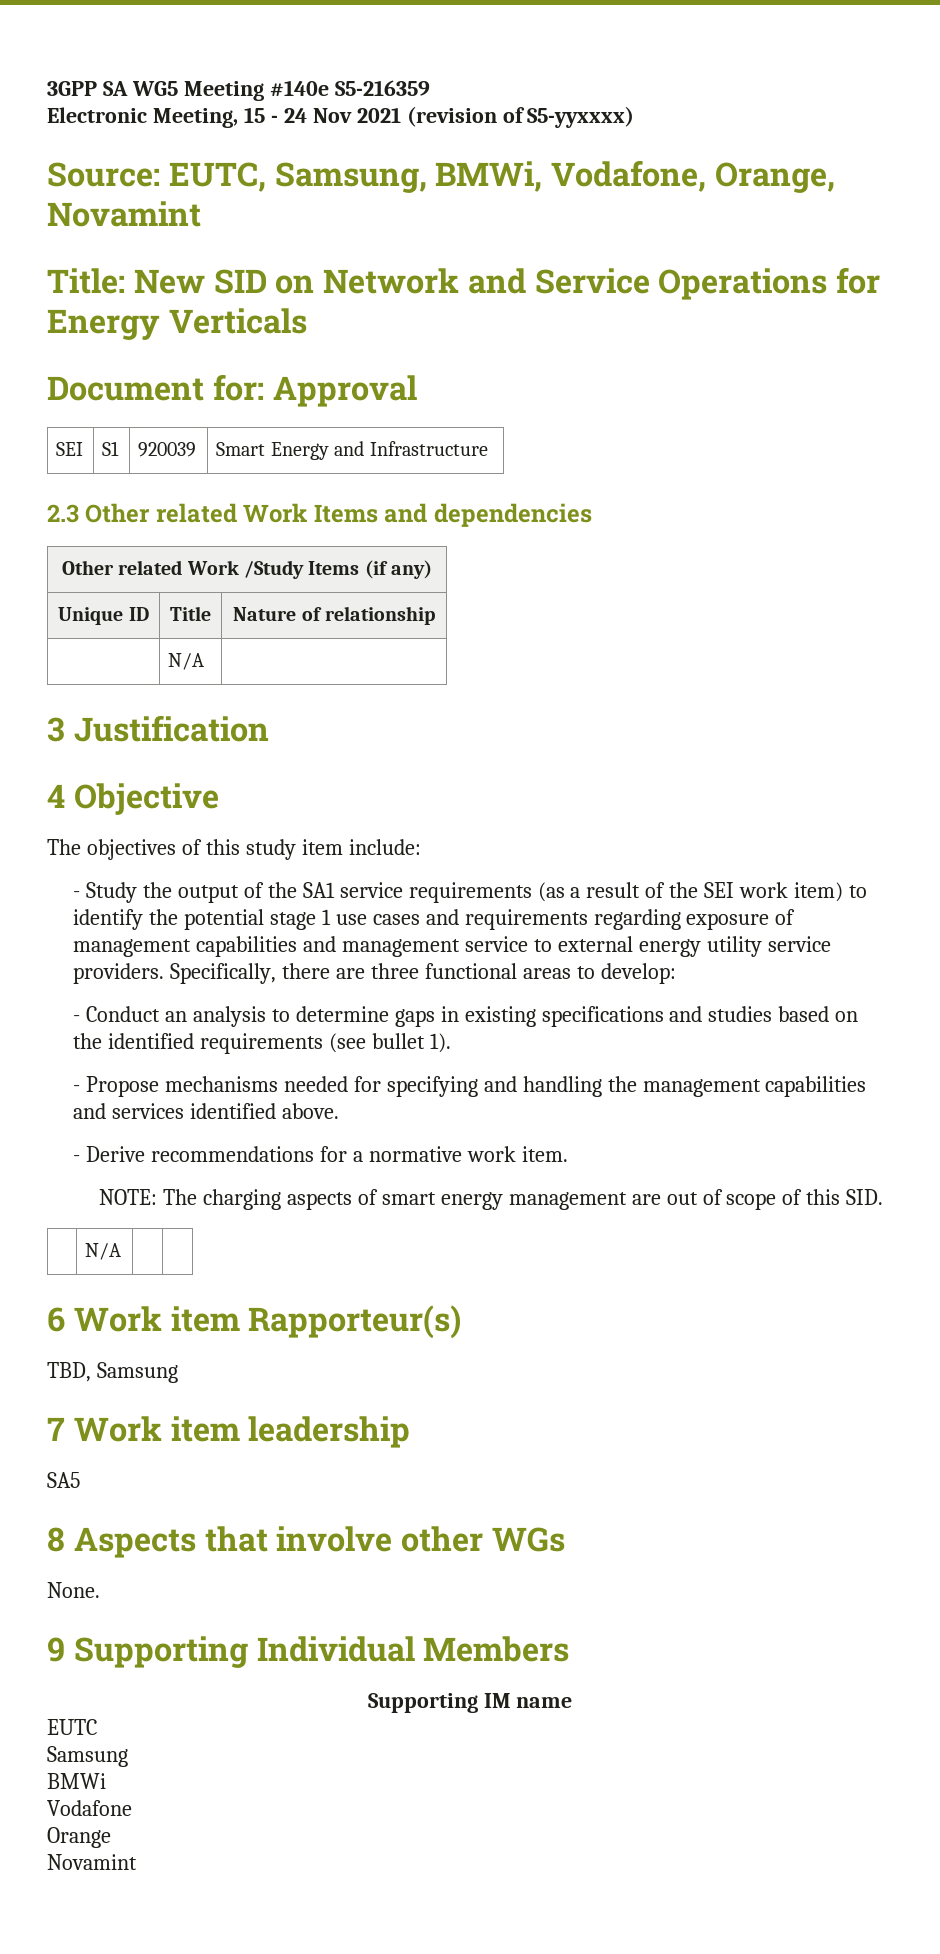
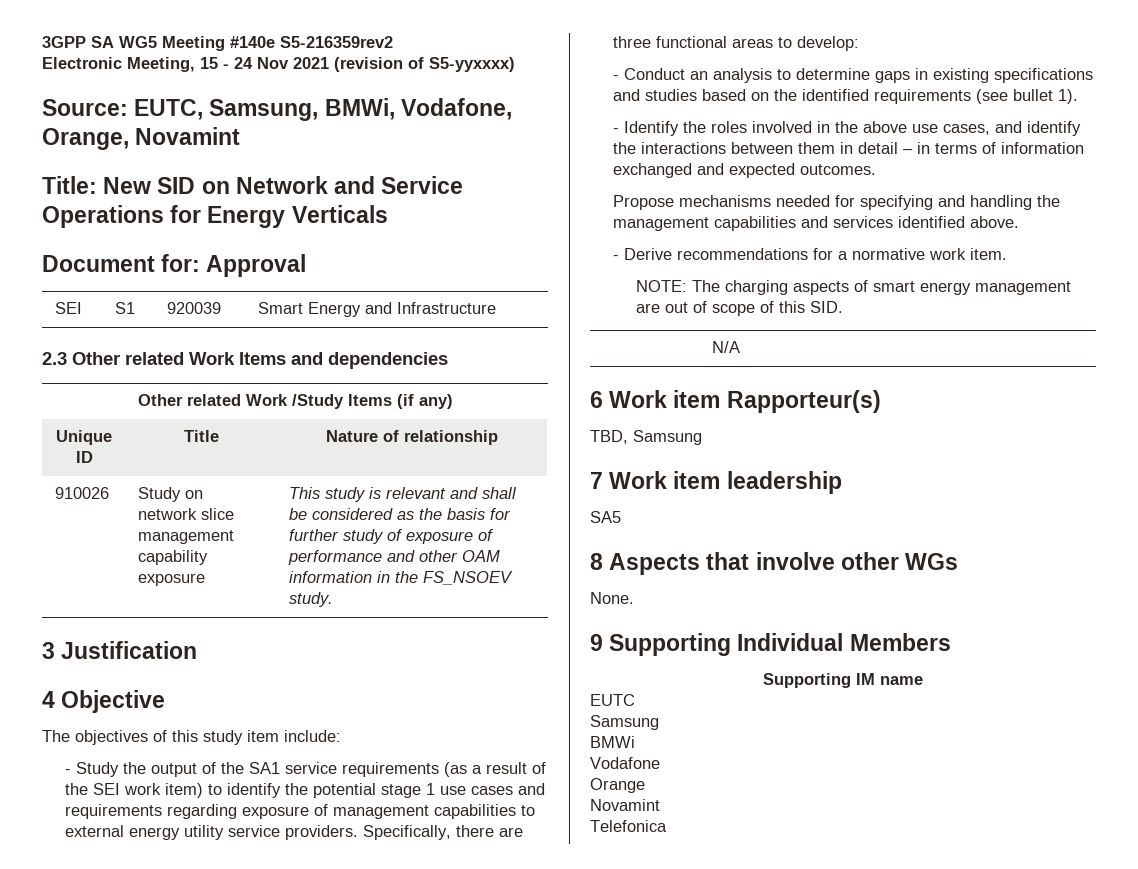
- 3GPP SA WG5 Meeting #140e S5-216359
+ 3GPP SA WG5 Meeting #140e S5-216359rev2
  Unique ID | Title | Nature of relationship
- | N/A |
+ 910026 | Study on network slice management capability exposure | This study is relevant and shall be considered as the basis for further study of exposure of performance and other OAM information in the FS_NSOEV study.
- - Study the output of the SA1 service requirements (as a result of the SEI work item) to identify the potential stage 1 use cases and requirements regarding exposure of management capabilities and management service to external energy utility service providers.
+ - Study the output of the SA1 service requirements (as a result of the SEI work item) to identify the potential stage 1 use cases and requirements regarding exposure of management capabilities to external energy utility service providers.
- - Propose mechanisms needed for specifying and handling the management capabilities and services identified above.
+ - Identify the roles involved in the above use cases, and identify the interactions between them in detail – in terms of information exchanged and expected outcomes.
+ Propose mechanisms needed for specifying and handling the management capabilities and services identified above.
+ Telefonica

